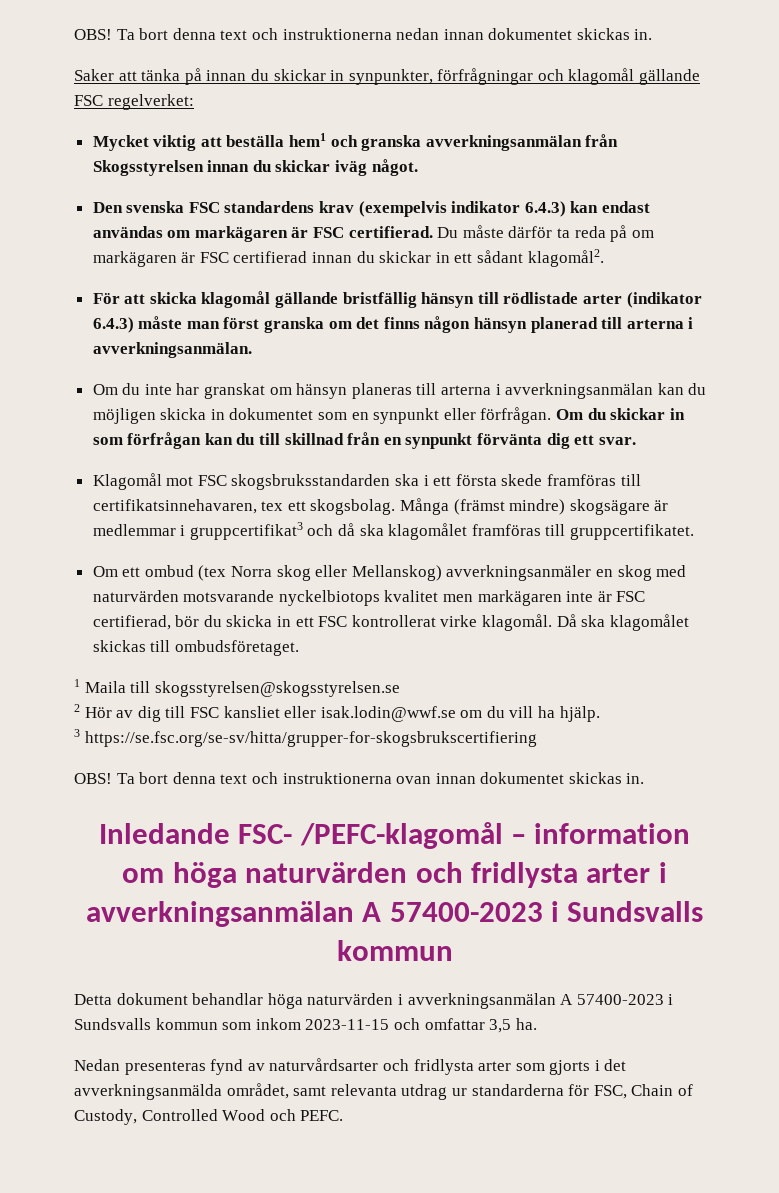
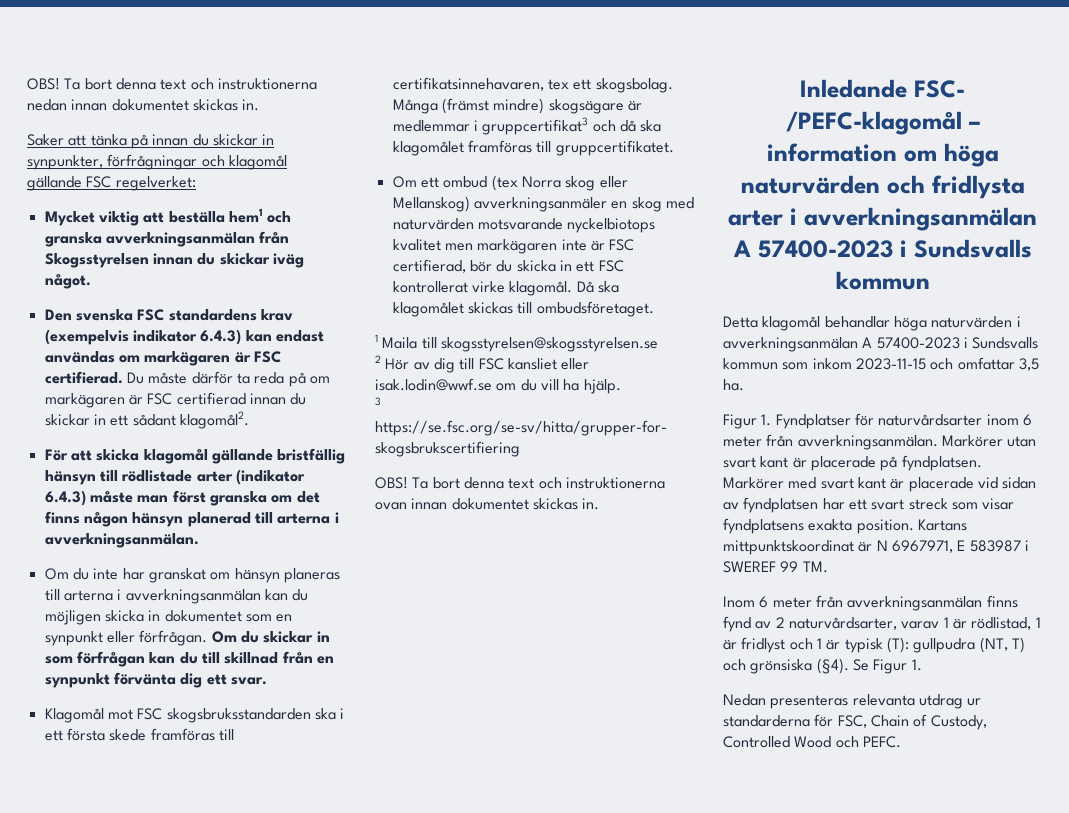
- Detta dokument behandlar höga naturvärden i avverkningsanmälan A 57400-2023 i Sundsvalls kommun som inkom 2023-11-15 och omfattar 3,5 ha.
+ Detta klagomål behandlar höga naturvärden i avverkningsanmälan A 57400-2023 i Sundsvalls kommun som inkom 2023-11-15 och omfattar 3,5 ha.
- Nedan presenteras fynd av naturvårdsarter och fridlysta arter som gjorts i det avverkningsanmälda området, samt relevanta utdrag ur standarderna för FSC, Chain of Custody, Controlled Wood och PEFC.
+ Figur 1. Fyndplatser för naturvårdsarter inom 6 meter från avverkningsanmälan. Markörer utan svart kant är placerade på fyndplatsen. Markörer med svart kant är placerade vid sidan av fyndplatsen har ett svart streck som visar fyndplatsens exakta position. Kartans mittpunktskoordinat är N 6967971, E 583987 i SWEREF 99 TM.
+ Inom 6 meter från avverkningsanmälan finns fynd av 2 naturvårdsarter, varav 1 är rödlistad, 1 är fridlyst och 1 är typisk (T): gullpudra (NT, T) och grönsiska (§4). Se Figur 1.
+ Nedan presenteras relevanta utdrag ur standarderna för FSC, Chain of Custody, Controlled Wood och PEFC.

